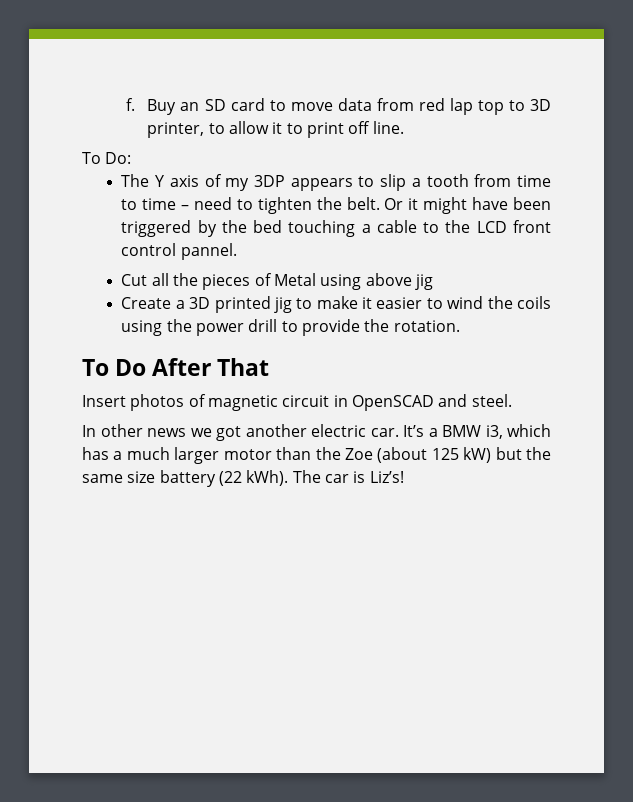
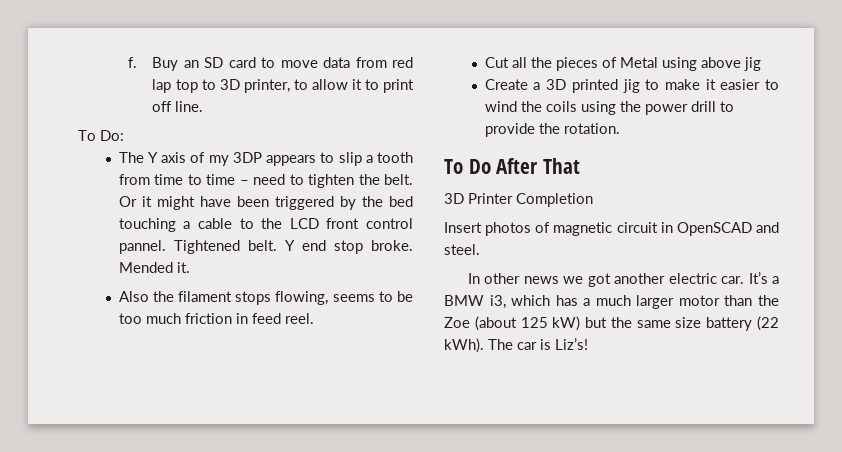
+ Tightened belt. Y end stop broke. Mended it.
+ Also the filament stops flowing, seems to be too much friction in feed reel.
+ 3D Printer Completion

